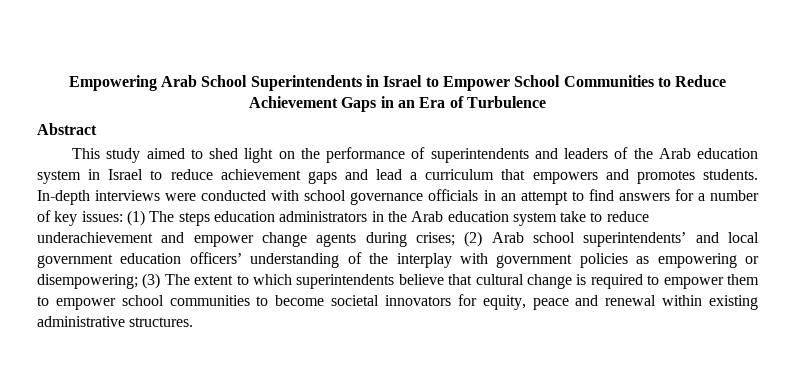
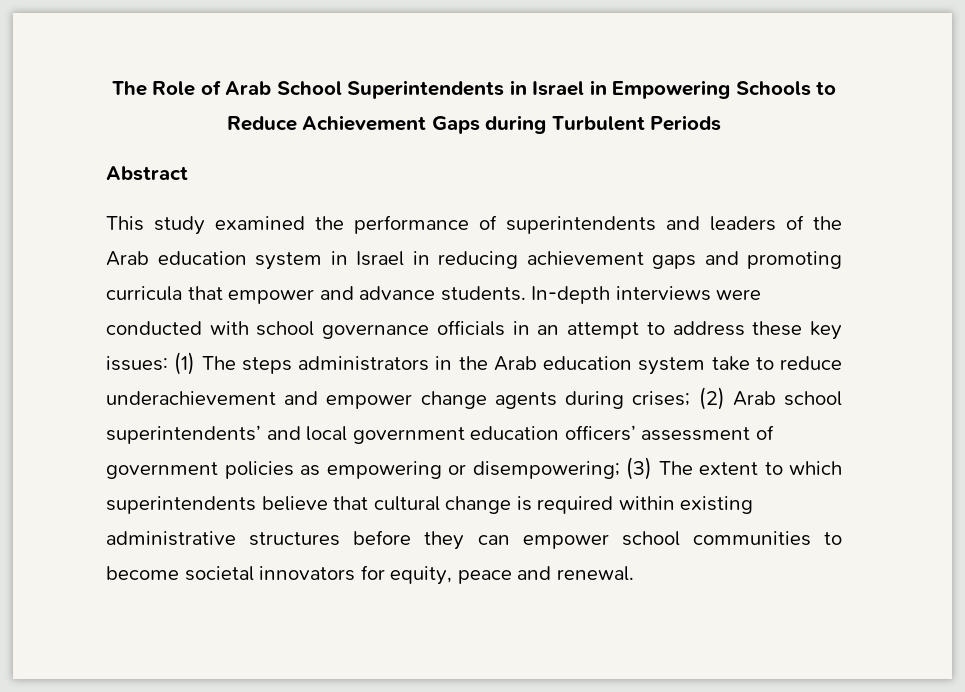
- Empowering Arab School Superintendents in Israel to Empower School Communities to Reduce Achievement Gaps in an Era of Turbulence
+ The Role of Arab School Superintendents in Israel in Empowering Schools to Reduce Achievement Gaps during Turbulent Periods
  Abstract
- This study aimed to shed light on the performance of superintendents and leaders of the Arab education system in Israel to reduce achievement gaps and lead a curriculum that empowers and promotes students.
+ This study examined the performance of superintendents and leaders of the Arab education system in Israel in reducing achievement gaps and promoting curricula that empower and advance students.
- In-depth interviews were conducted with school governance officials in an attempt to find answers for a number of key issues:
+ In-depth interviews were conducted with school governance officials in an attempt to address these key issues:
- (1) The steps education administrators in the Arab education system take to reduce underachievement and empower change agents during crises;
+ (1) The steps administrators in the Arab education system take to reduce underachievement and empower change agents during crises;
- (2) Arab school superintendents’ and local government education officers’ understanding of the interplay with government policies as empowering or disempowering;
+ (2) Arab school superintendents’ and local government education officers’ assessment of government policies as empowering or disempowering;
- (3) The extent to which superintendents believe that cultural change is required to empower them to empower school communities to become societal innovators for equity, peace and renewal within existing administrative structures.
+ (3) The extent to which superintendents believe that cultural change is required within existing administrative structures before they can empower school communities to become societal innovators for equity, peace and renewal.

